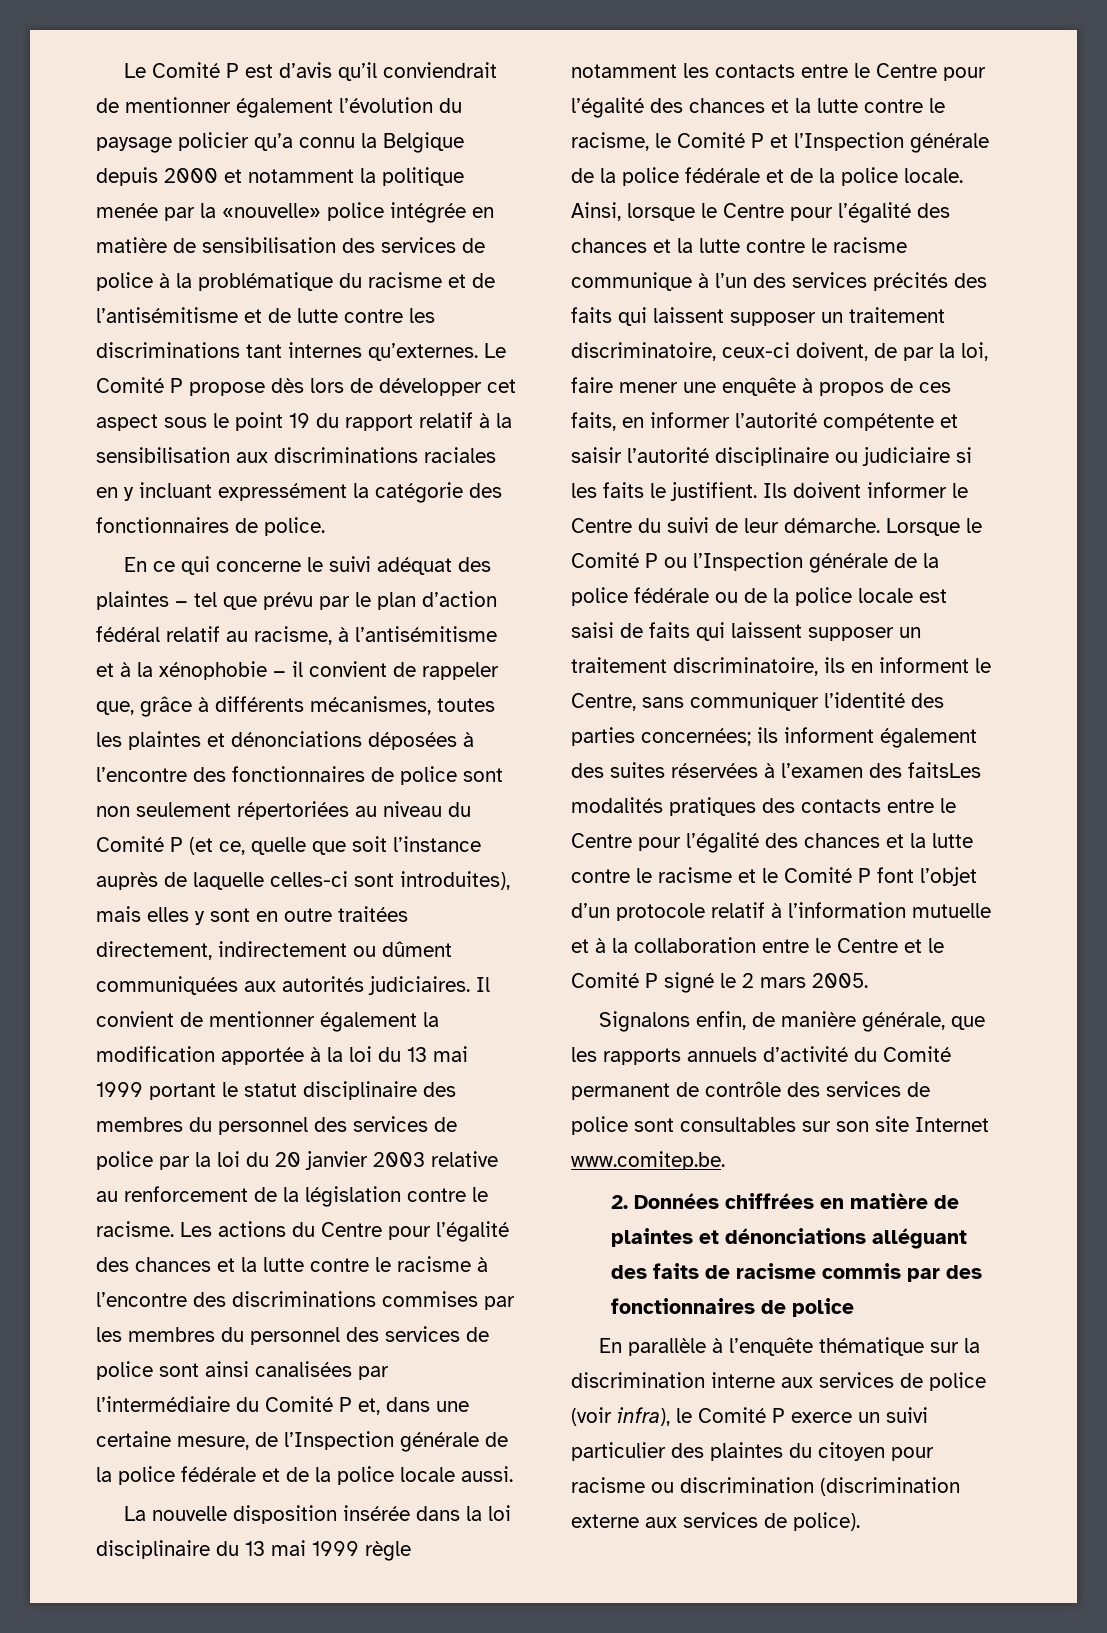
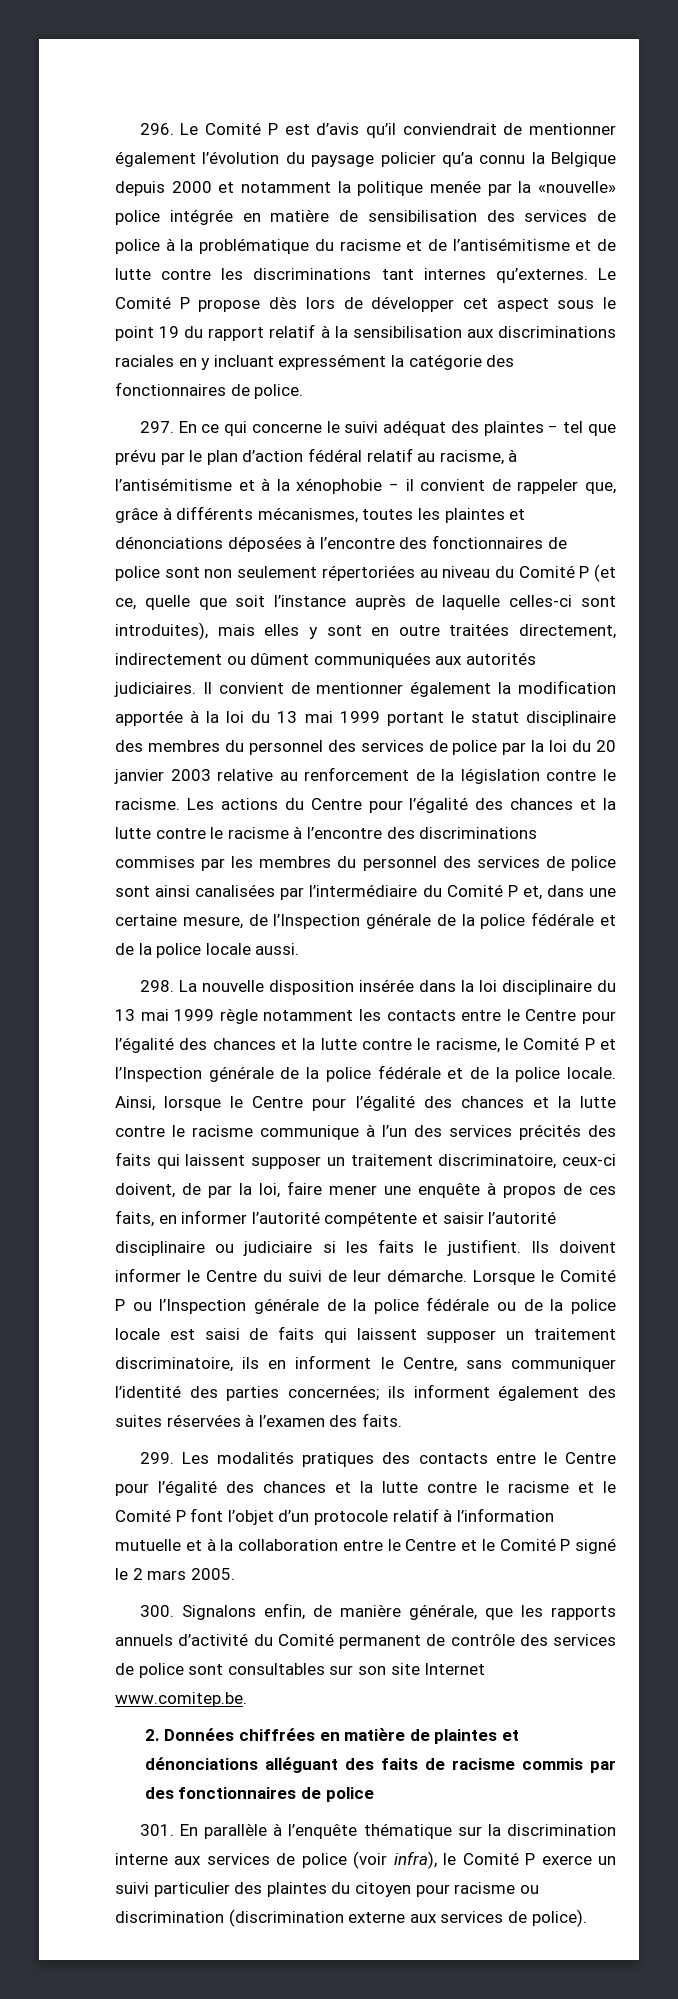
- Le Comité P est d’avis qu’il conviendrait de mentionner également l’évolution du paysage policier qu’a connu la Belgique depuis 2000 et notamment la politique menée par la «nouvelle» police intégrée en matière de sensibilisation des services de police à la problématique du racisme et de l’antisémitisme et de lutte contre les discriminations tant internes qu’externes.
+ 296. Le Comité P est d’avis qu’il conviendrait de mentionner également l’évolution du paysage policier qu’a connu la Belgique depuis 2000 et notamment la politique menée par la «nouvelle» police intégrée en matière de sensibilisation des services de police à la problématique du racisme et de l’antisémitisme et de lutte contre les discriminations tant internes qu’externes.
- En ce qui concerne le suivi adéquat des plaintes − tel que prévu par le plan d’action fédéral relatif au racisme, à l’antisémitisme et à la xénophobie − il convient de rappeler que, grâce à différents mécanismes, toutes les plaintes et dénonciations déposées à l’encontre des fonctionnaires de police sont non seulement répertoriées au niveau du Comité P (et ce, quelle que soit l’instance auprès de laquelle celles-ci sont introduites), mais elles y sont en outre traitées directement, indirectement ou dûment communiquées aux autorités judiciaires.
+ 297. En ce qui concerne le suivi adéquat des plaintes − tel que prévu par le plan d’action fédéral relatif au racisme, à l’antisémitisme et à la xénophobie − il convient de rappeler que, grâce à différents mécanismes, toutes les plaintes et dénonciations déposées à l’encontre des fonctionnaires de police sont non seulement répertoriées au niveau du Comité P (et ce, quelle que soit l’instance auprès de laquelle celles-ci sont introduites), mais elles y sont en outre traitées directement, indirectement ou dûment communiquées aux autorités judiciaires.
- La nouvelle disposition insérée dans la loi disciplinaire du 13 mai 1999 règle notamment les contacts entre le Centre pour l’égalité des chances et la lutte contre le racisme, le Comité P et l’Inspection générale de la police fédérale et de la police locale.
+ 298. La nouvelle disposition insérée dans la loi disciplinaire du 13 mai 1999 règle notamment les contacts entre le Centre pour l’égalité des chances et la lutte contre le racisme, le Comité P et l’Inspection générale de la police fédérale et de la police locale.
- ils informent également des suites réservées à l’examen des faitsLes modalités pratiques des contacts entre le Centre pour l’égalité des chances et la lutte contre le racisme et le Comité P font l’objet d’un protocole relatif à l’information mutuelle et à la collaboration entre le Centre et le Comité P signé le 2 mars 2005.
+ ils informent également des suites réservées à l’examen des faits.
+ 299. Les modalités pratiques des contacts entre le Centre pour l’égalité des chances et la lutte contre le racisme et le Comité P font l’objet d’un protocole relatif à l’information mutuelle et à la collaboration entre le Centre et le Comité P signé le 2 mars 2005.
- Signalons enfin, de manière générale, que les rapports annuels d’activité du Comité permanent de contrôle des services de police sont consultables sur son site Internet www.comitep.be.
+ 300. Signalons enfin, de manière générale, que les rapports annuels d’activité du Comité permanent de contrôle des services de police sont consultables sur son site Internet www.comitep.be.
- En parallèle à l’enquête thématique sur la discrimination interne aux services de police (voir infra), le Comité P exerce un suivi particulier des plaintes du citoyen pour racisme ou discrimination (discrimination externe aux services de police).
+ 301. En parallèle à l’enquête thématique sur la discrimination interne aux services de police (voir infra), le Comité P exerce un suivi particulier des plaintes du citoyen pour racisme ou discrimination (discrimination externe aux services de police).

